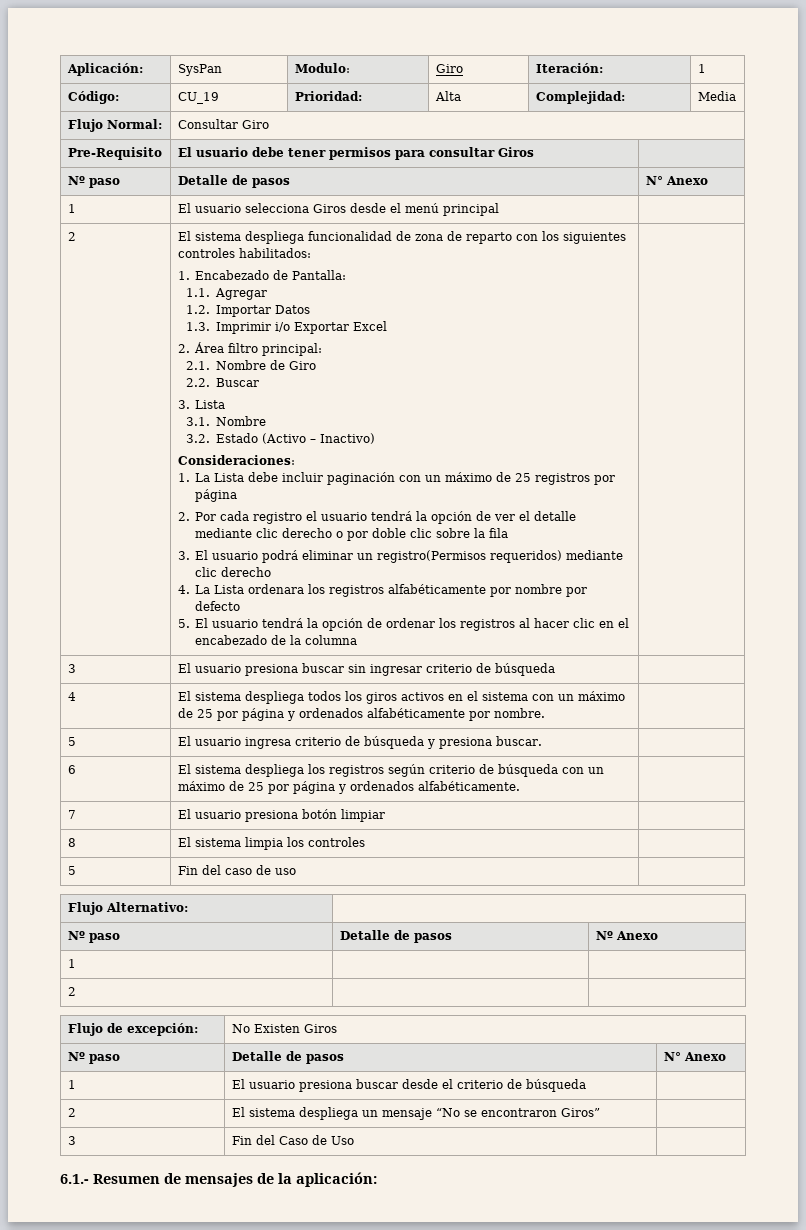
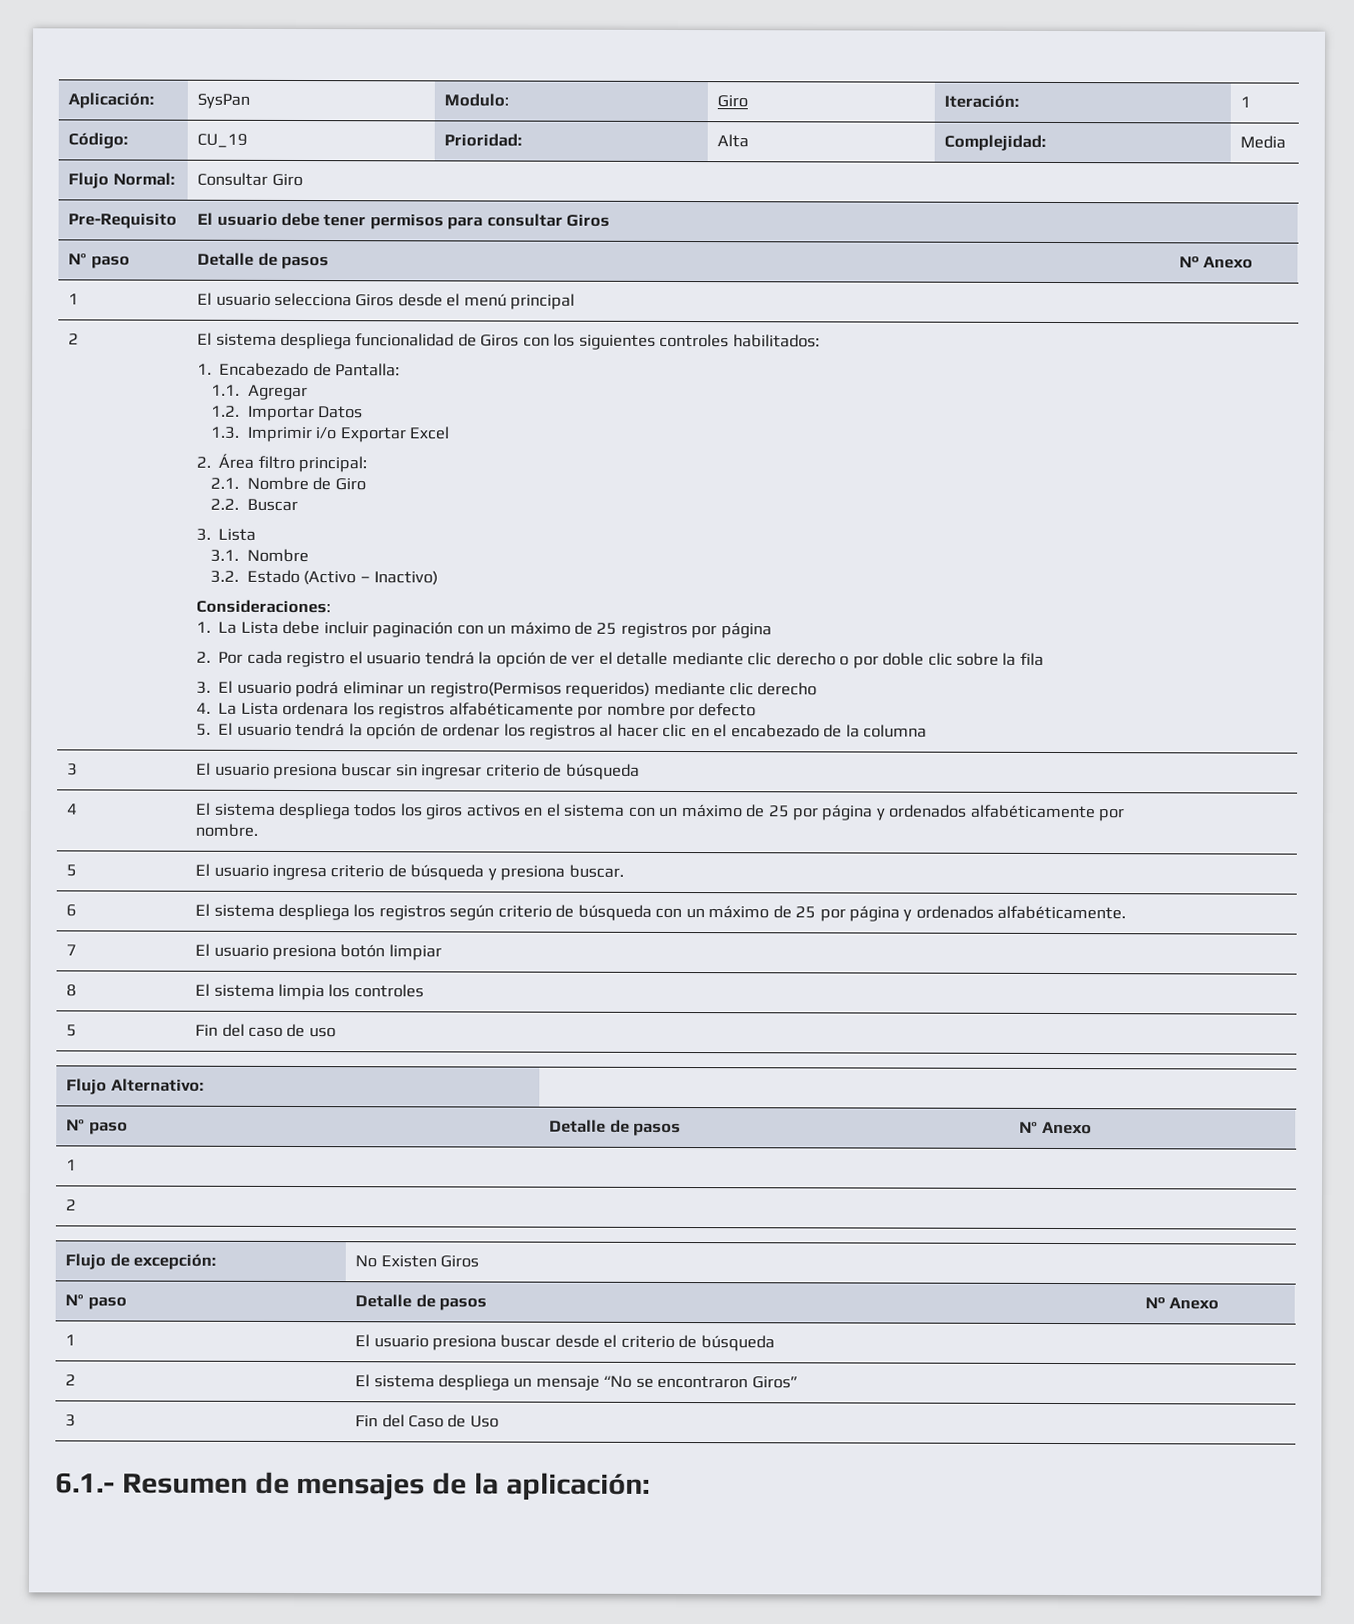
- El sistema despliega funcionalidad de zona de reparto con los siguientes controles habilitados:
+ El sistema despliega funcionalidad de Giros con los siguientes controles habilitados:

